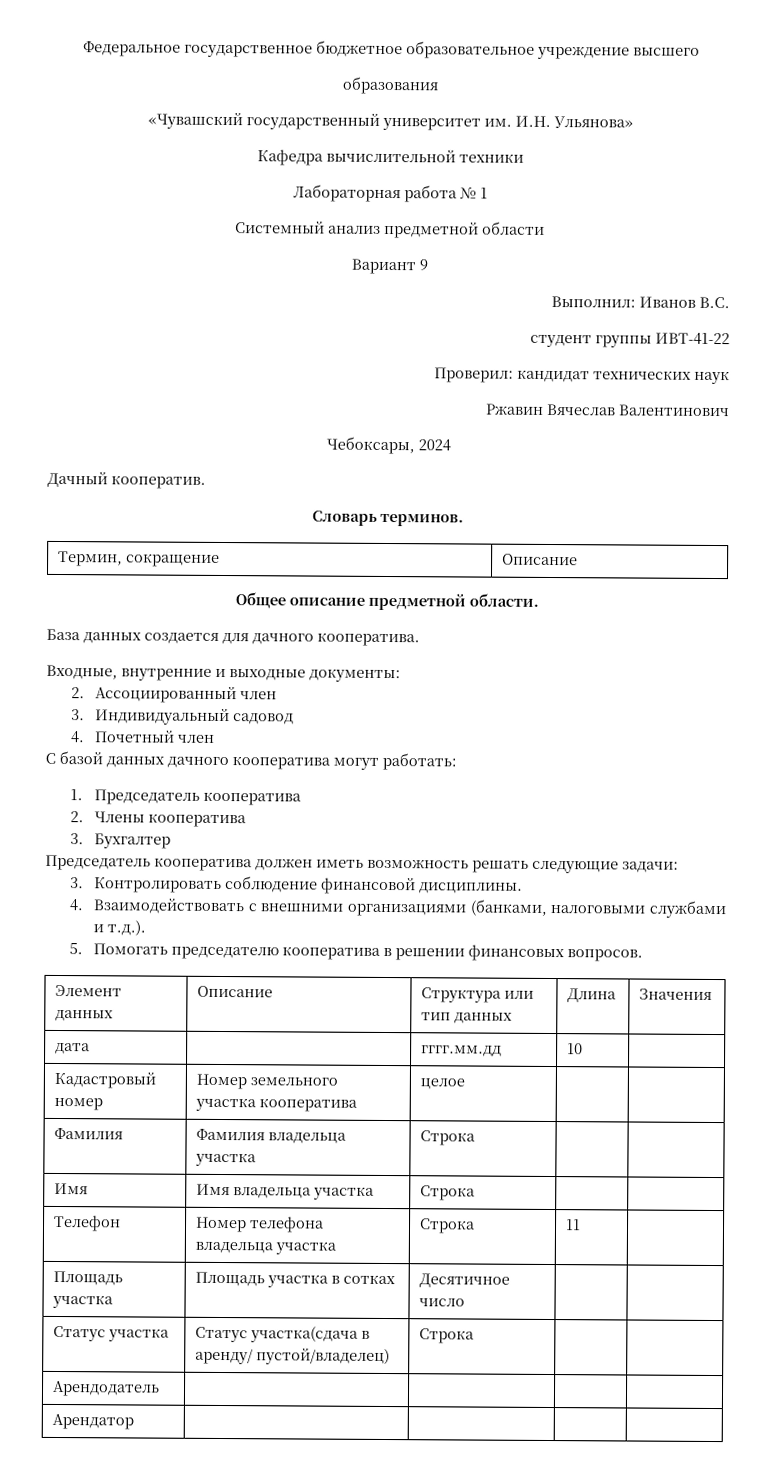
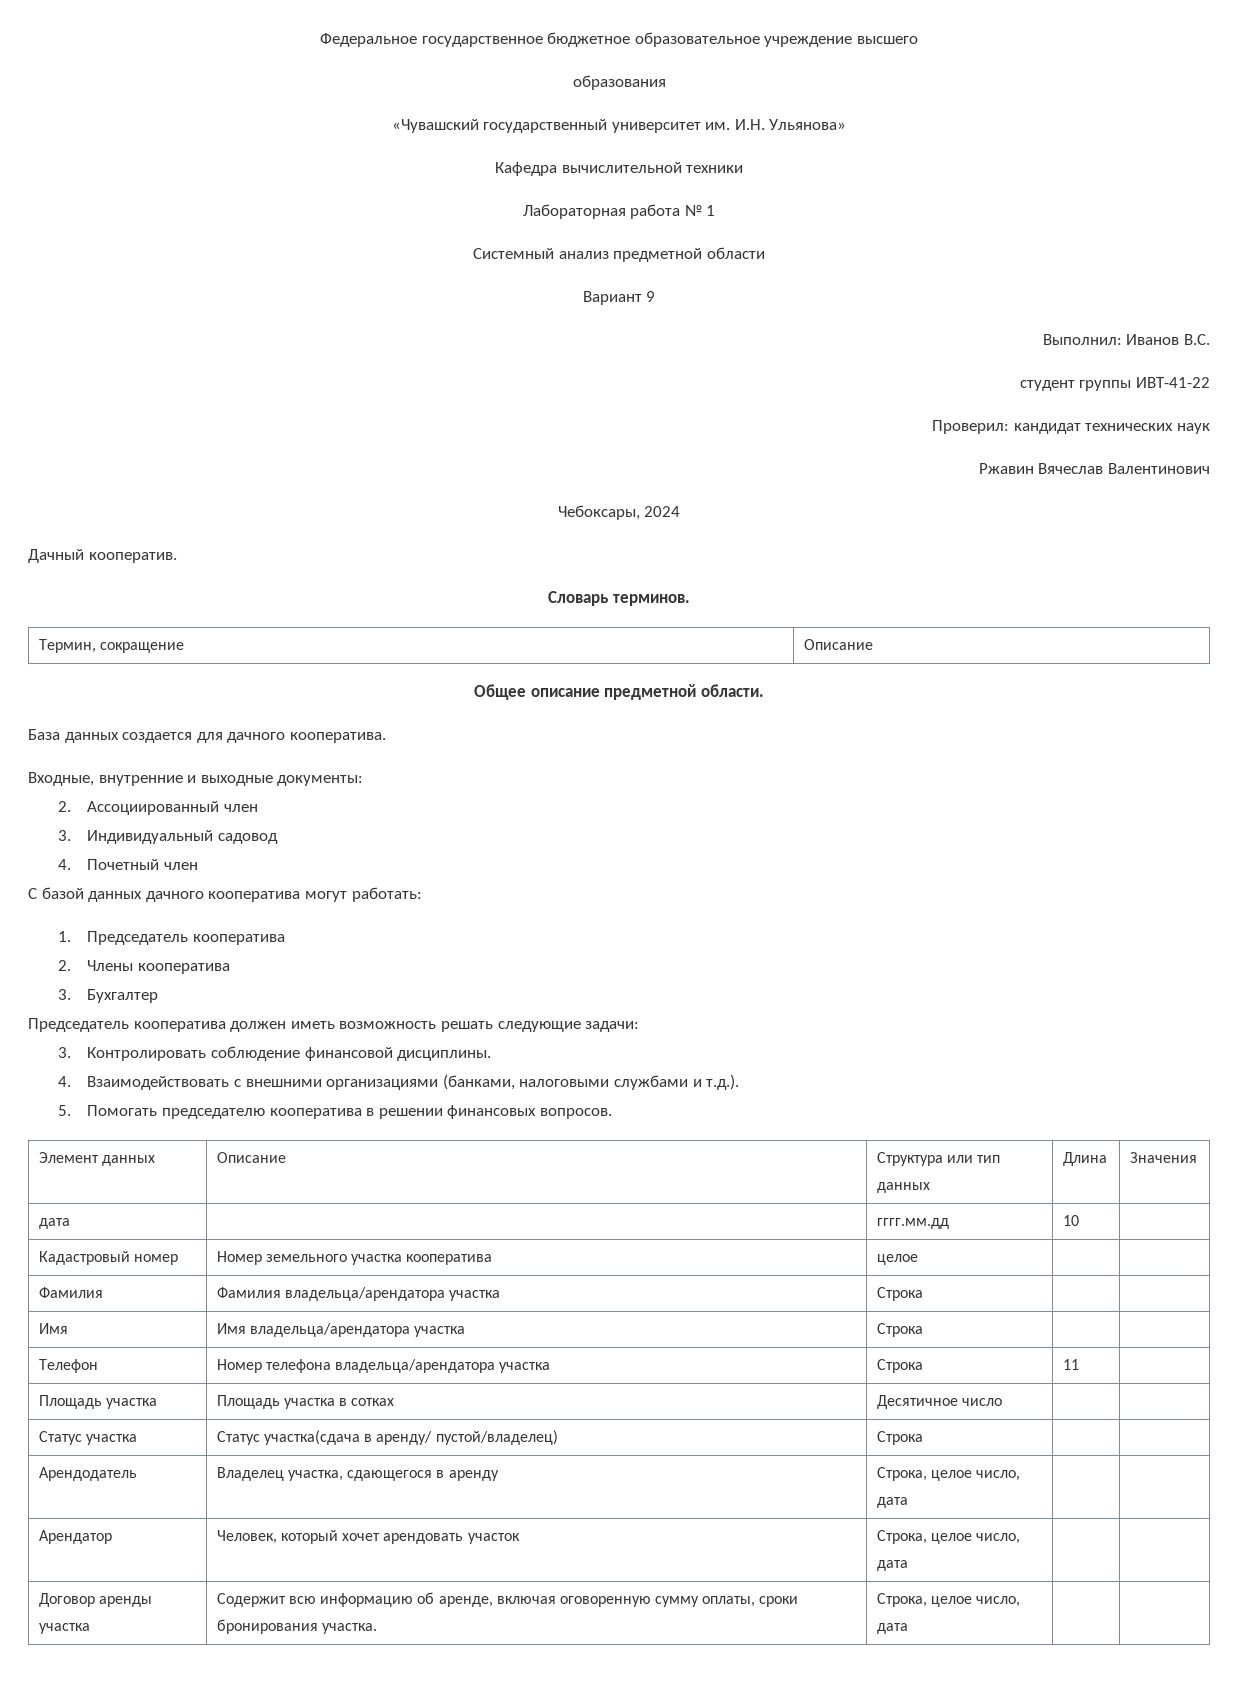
- Фамилия | Фамилия владельца участка | Строка | |
+ Фамилия | Фамилия владельца/арендатора участка | Строка | |
- Имя | Имя владельца участка | Строка | |
+ Имя | Имя владельца/арендатора участка | Строка | |
- Телефон | Номер телефона владельца участка | Строка | 11 |
+ Телефон | Номер телефона владельца/арендатора участка | Строка | 11 |
- Арендодатель | | | |
- Арендатор | | | |
+ Арендодатель | Владелец участка, сдающегося в аренду | Строка, целое число, дата | |
+ Арендатор | Человек, который хочет арендовать участок | Строка, целое число, дата | |
+ Договор аренды участка | Содержит всю информацию об аренде, включая оговоренную сумму оплаты, сроки бронирования участка. | Строка, целое число, дата | |

